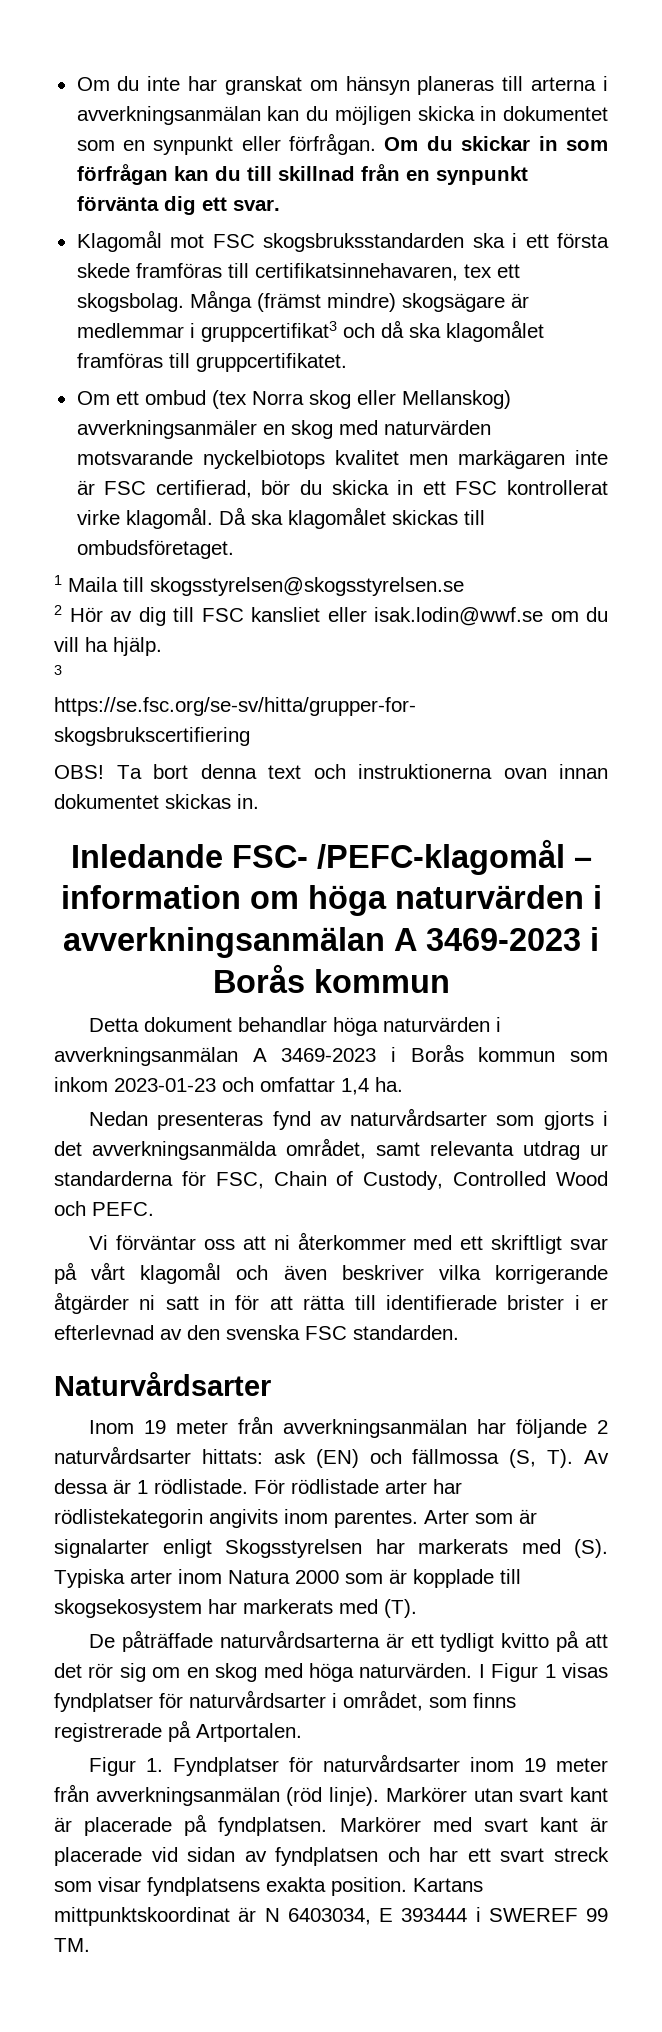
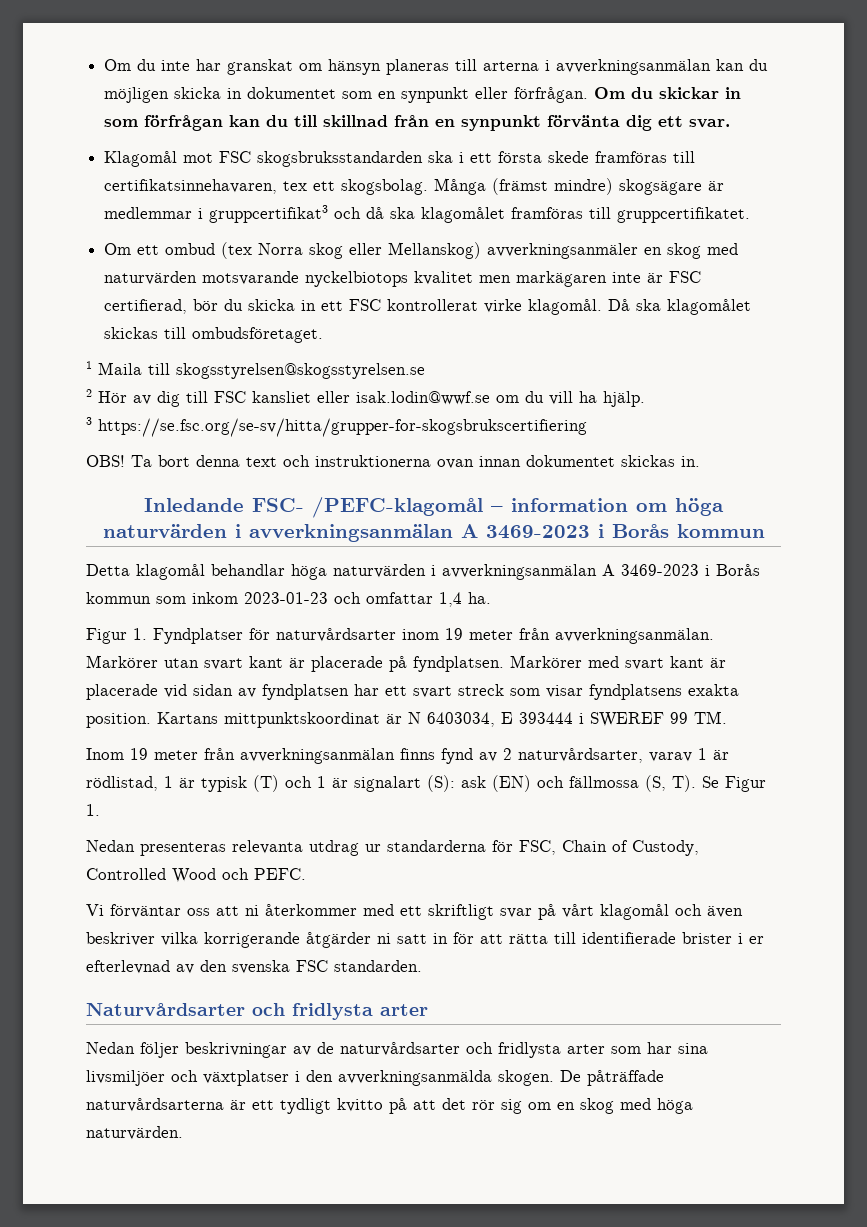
- Detta dokument behandlar höga naturvärden i avverkningsanmälan A 3469-2023 i Borås kommun som inkom 2023-01-23 och omfattar 1,4 ha.
+ Detta klagomål behandlar höga naturvärden i avverkningsanmälan A 3469-2023 i Borås kommun som inkom 2023-01-23 och omfattar 1,4 ha.
- Nedan presenteras fynd av naturvårdsarter som gjorts i det avverkningsanmälda området, samt relevanta utdrag ur standarderna för FSC, Chain of Custody, Controlled Wood och PEFC.
+ Figur 1. Fyndplatser för naturvårdsarter inom 19 meter från avverkningsanmälan. Markörer utan svart kant är placerade på fyndplatsen. Markörer med svart kant är placerade vid sidan av fyndplatsen har ett svart streck som visar fyndplatsens exakta position. Kartans mittpunktskoordinat är N 6403034, E 393444 i SWEREF 99 TM.
+ Inom 19 meter från avverkningsanmälan finns fynd av 2 naturvårdsarter, varav 1 är rödlistad, 1 är typisk (T) och 1 är signalart (S): ask (EN) och fällmossa (S, T). Se Figur 1.
+ Nedan presenteras relevanta utdrag ur standarderna för FSC, Chain of Custody, Controlled Wood och PEFC.
- Naturvårdsarter
- Inom 19 meter från avverkningsanmälan har följande 2 naturvårdsarter hittats: ask (EN) och fällmossa (S, T). Av dessa är 1 rödlistade. För rödlistade arter har rödlistekategorin angivits inom parentes. Arter som är signalarter enligt Skogsstyrelsen har markerats med (S). Typiska arter inom Natura 2000 som är kopplade till skogsekosystem har markerats med (T).
- De påträffade naturvårdsarterna är ett tydligt kvitto på att det rör sig om en skog med höga naturvärden. I Figur 1 visas fyndplatser för naturvårdsarter i området, som finns registrerade på Artportalen.
- Figur 1. Fyndplatser för naturvårdsarter inom 19 meter från avverkningsanmälan (röd linje). Markörer utan svart kant är placerade på fyndplatsen. Markörer med svart kant är placerade vid sidan av fyndplatsen och har ett svart streck som visar fyndplatsens exakta position. Kartans mittpunktskoordinat är N 6403034, E 393444 i SWEREF 99 TM.
+ Naturvårdsarter och fridlysta arter
+ Nedan följer beskrivningar av de naturvårdsarter och fridlysta arter som har sina livsmiljöer och växtplatser i den avverkningsanmälda skogen. De påträffade naturvårdsarterna är ett tydligt kvitto på att det rör sig om en skog med höga naturvärden.

